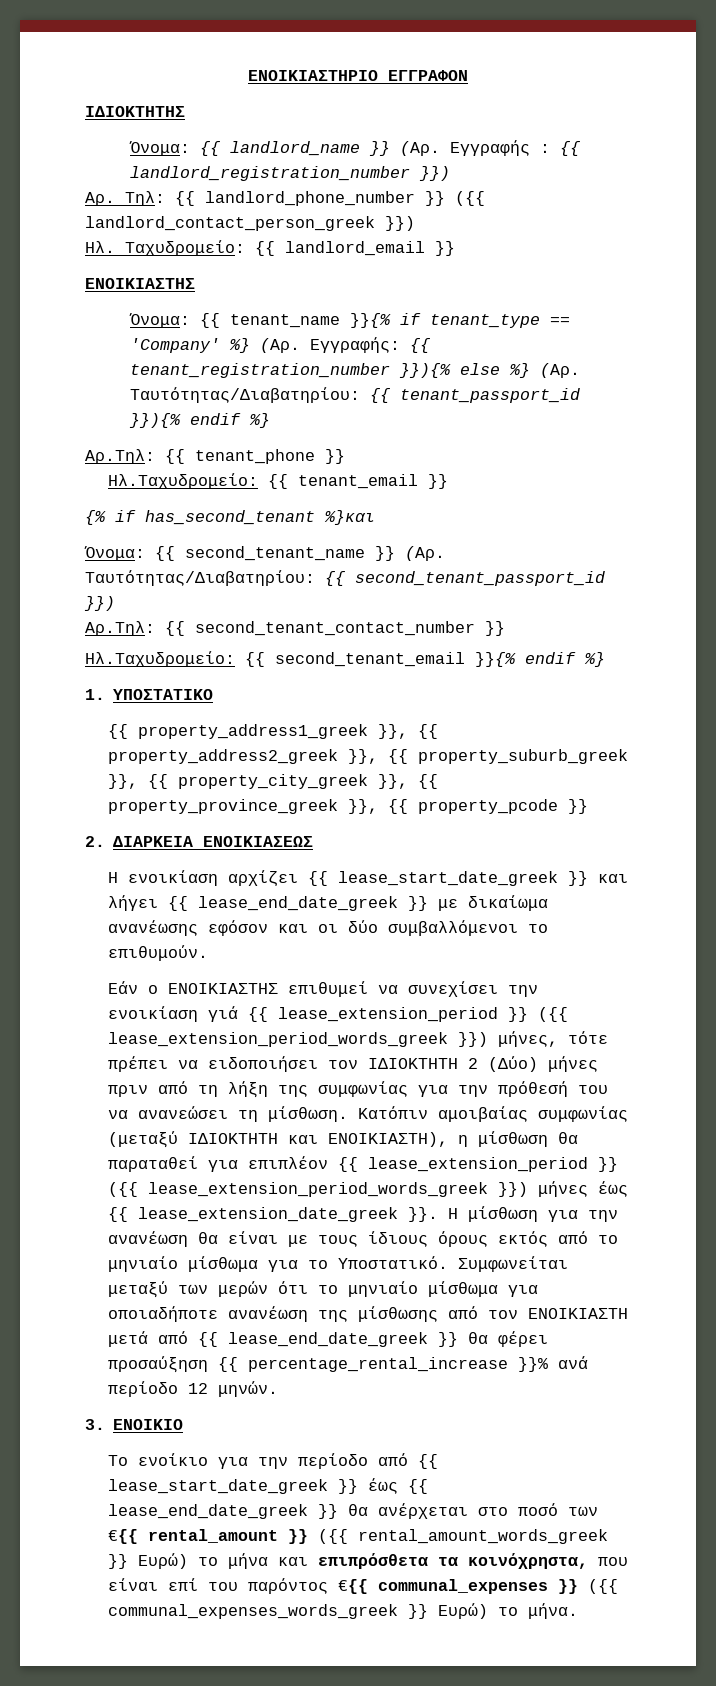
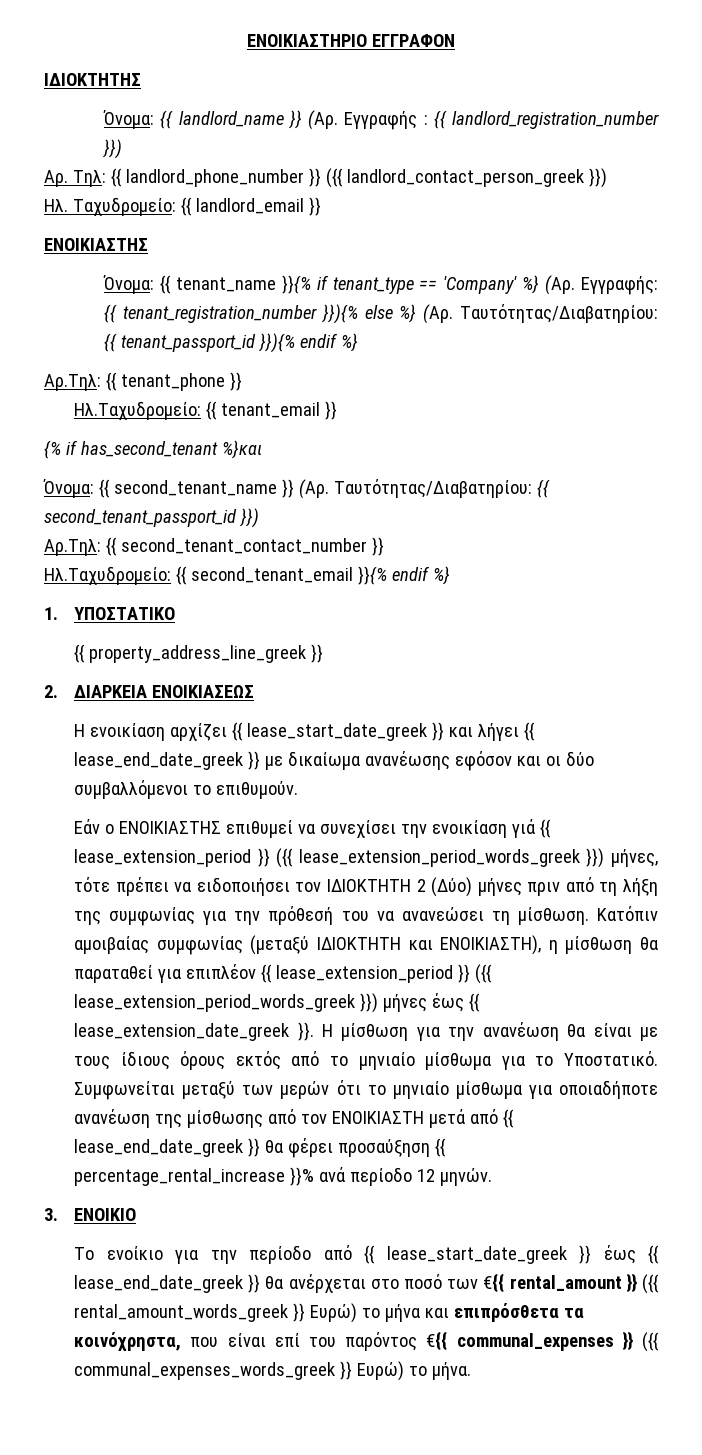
- {{ property_address1_greek }}, {{ property_address2_greek }}, {{ property_suburb_greek }}, {{ property_city_greek }}, {{ property_province_greek }}, {{ property_pcode }}
+ {{ property_address_line_greek }}

